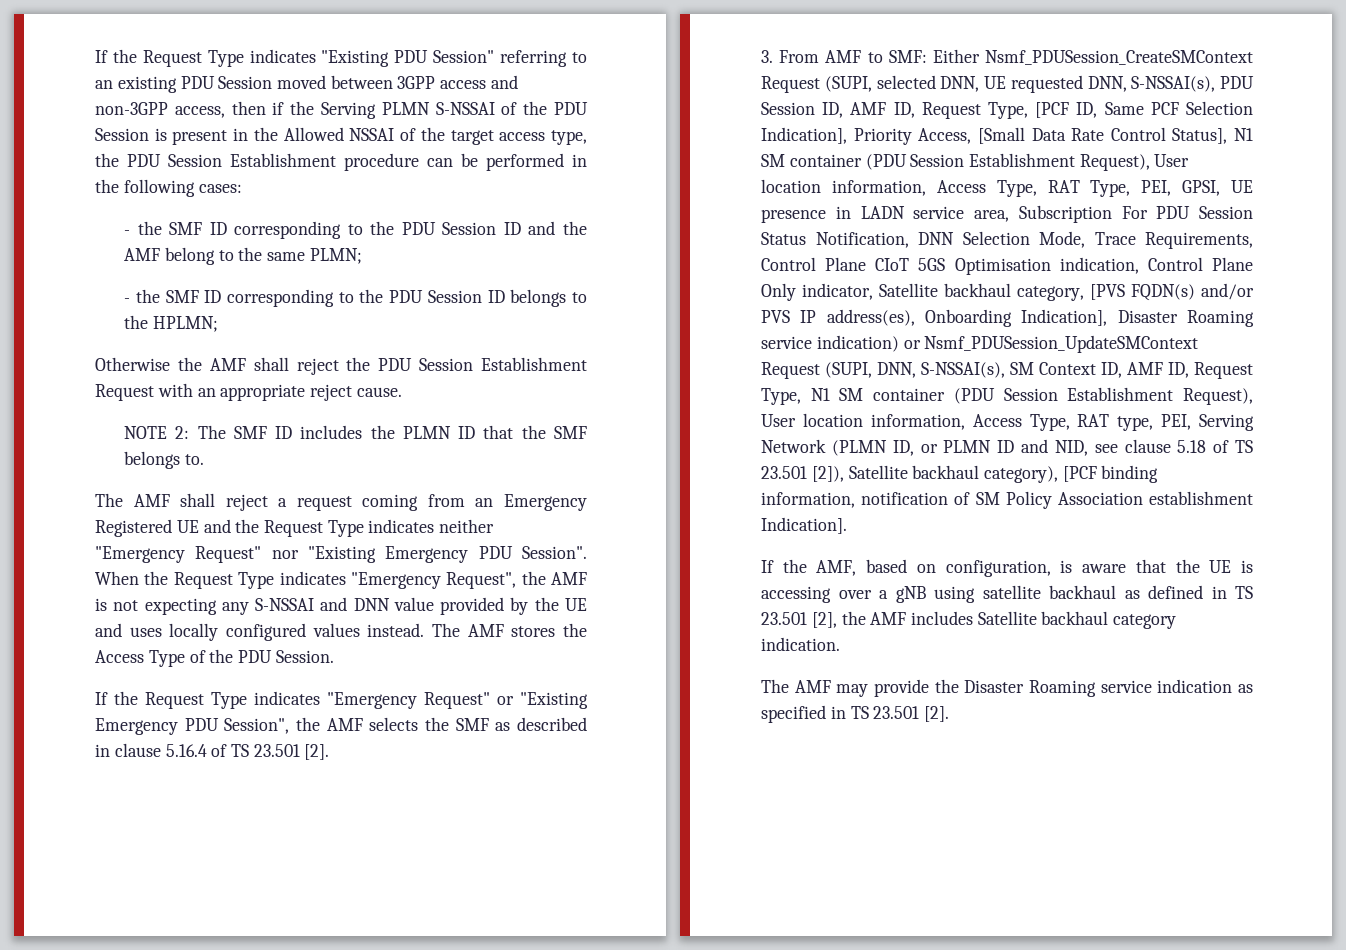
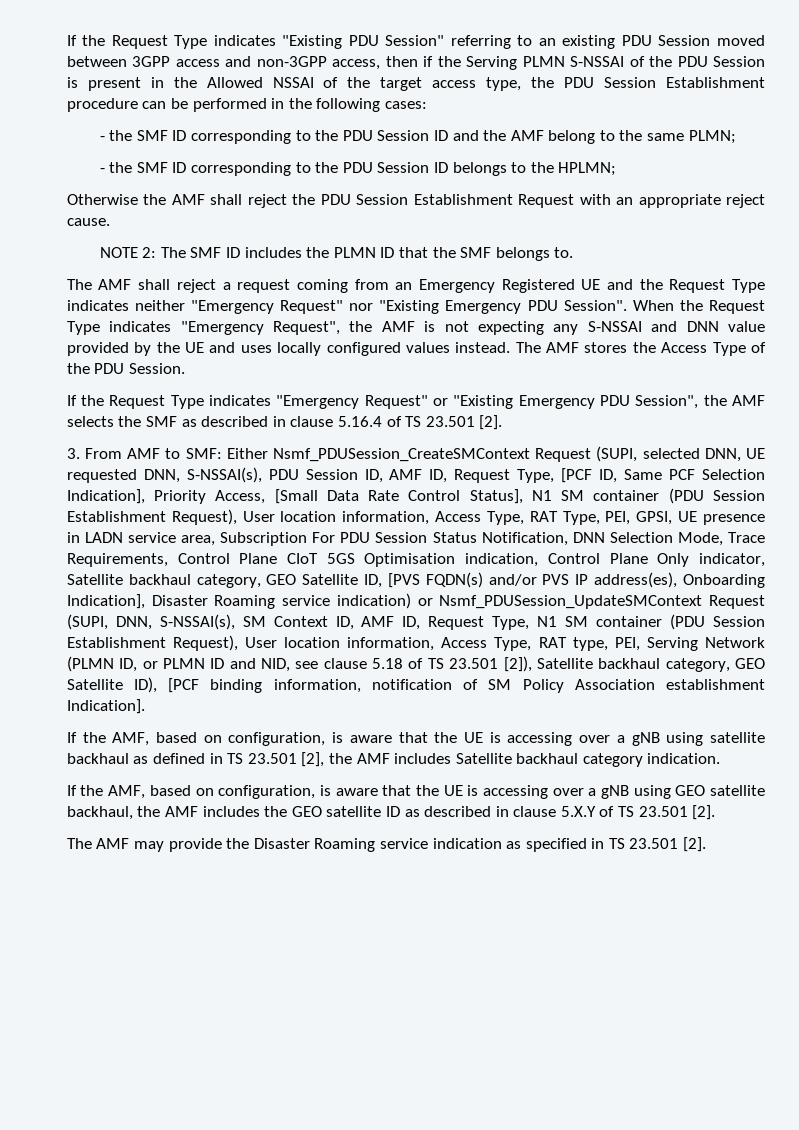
- Either Nsmf_PDUSession_CreateSMContext Request (SUPI, selected DNN, UE requested DNN, S-NSSAI(s), PDU Session ID, AMF ID, Request Type, [PCF ID, Same PCF Selection Indication], Priority Access, [Small Data Rate Control Status], N1 SM container (PDU Session Establishment Request), User location information, Access Type, RAT Type, PEI, GPSI, UE presence in LADN service area, Subscription For PDU Session Status Notification, DNN Selection Mode, Trace Requirements, Control Plane CIoT 5GS Optimisation indication, Control Plane Only indicator, Satellite backhaul category, [PVS FQDN(s) and/or PVS IP address(es), Onboarding Indication], Disaster Roaming service indication) or Nsmf_PDUSession_UpdateSMContext Request (SUPI, DNN, S-NSSAI(s), SM Context ID, AMF ID, Request Type, N1 SM container (PDU Session Establishment Request), User location information, Access Type, RAT type, PEI, Serving Network (PLMN ID, or PLMN ID and NID, see clause 5.18 of TS 23.501 [2]), Satellite backhaul category), [PCF binding information, notification of SM Policy Association establishment Indication].
+ Either Nsmf_PDUSession_CreateSMContext Request (SUPI, selected DNN, UE requested DNN, S-NSSAI(s), PDU Session ID, AMF ID, Request Type, [PCF ID, Same PCF Selection Indication], Priority Access, [Small Data Rate Control Status], N1 SM container (PDU Session Establishment Request), User location information, Access Type, RAT Type, PEI, GPSI, UE presence in LADN service area, Subscription For PDU Session Status Notification, DNN Selection Mode, Trace Requirements, Control Plane CIoT 5GS Optimisation indication, Control Plane Only indicator, Satellite backhaul category, GEO Satellite ID, [PVS FQDN(s) and/or PVS IP address(es), Onboarding Indication], Disaster Roaming service indication) or Nsmf_PDUSession_UpdateSMContext Request (SUPI, DNN, S-NSSAI(s), SM Context ID, AMF ID, Request Type, N1 SM container (PDU Session Establishment Request), User location information, Access Type, RAT type, PEI, Serving Network (PLMN ID, or PLMN ID and NID, see clause 5.18 of TS 23.501 [2]), Satellite backhaul category, GEO Satellite ID), [PCF binding information, notification of SM Policy Association establishment Indication].
+ If the AMF, based on configuration, is aware that the UE is accessing over a gNB using GEO satellite backhaul, the AMF includes the GEO satellite ID as described in clause 5.X.Y of TS 23.501 [2].

